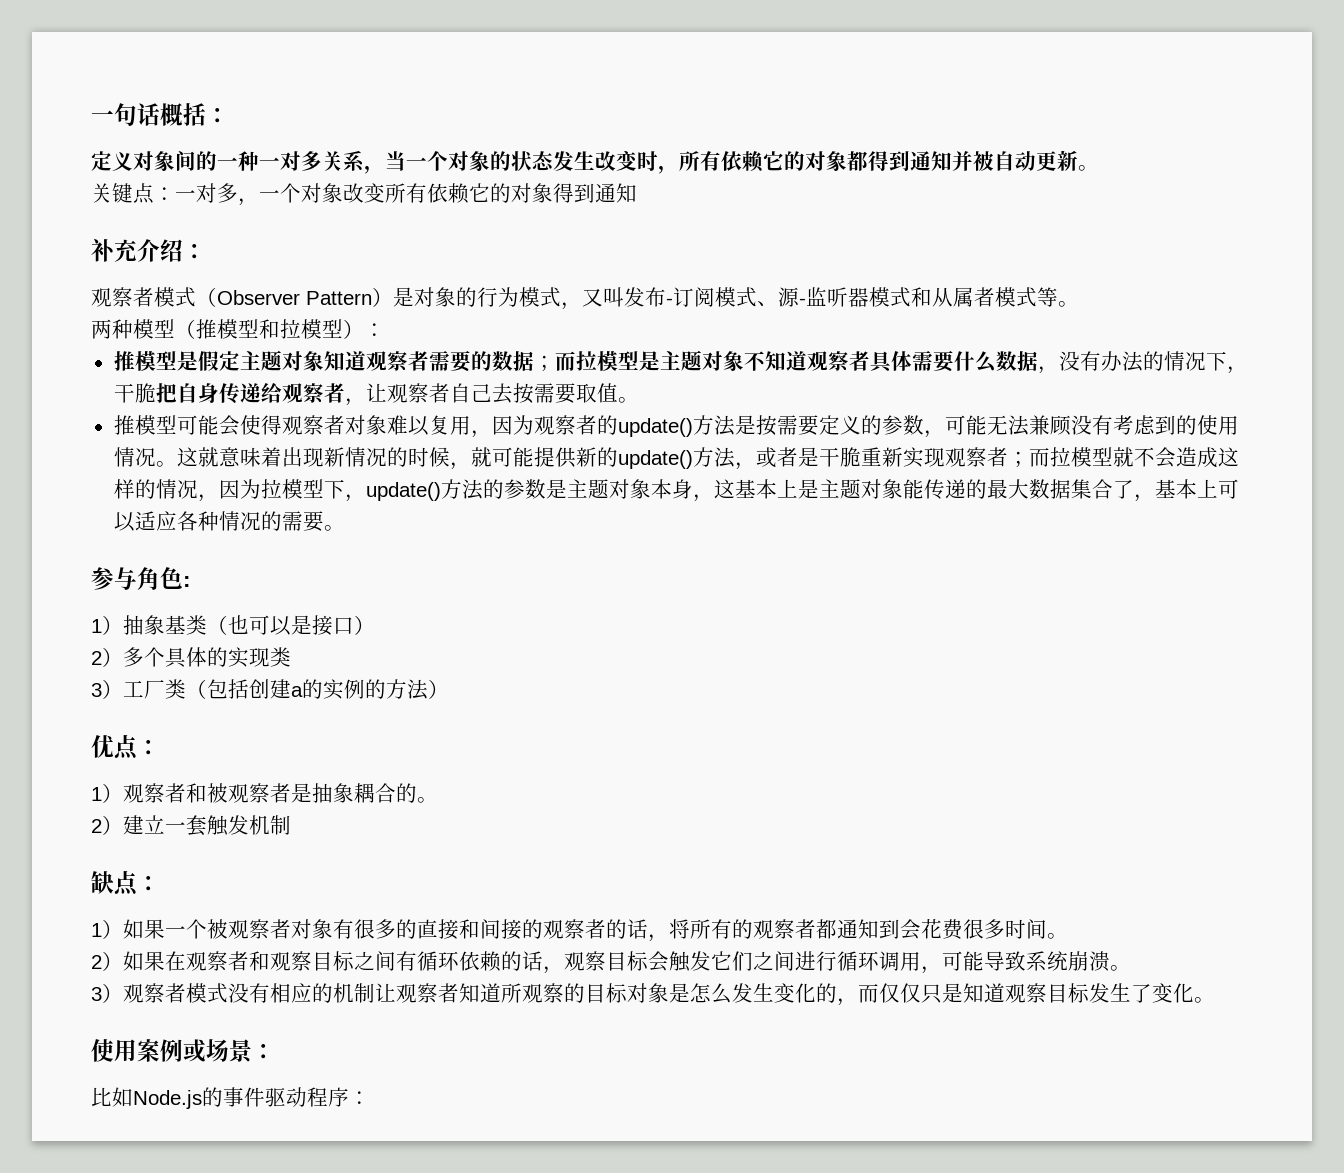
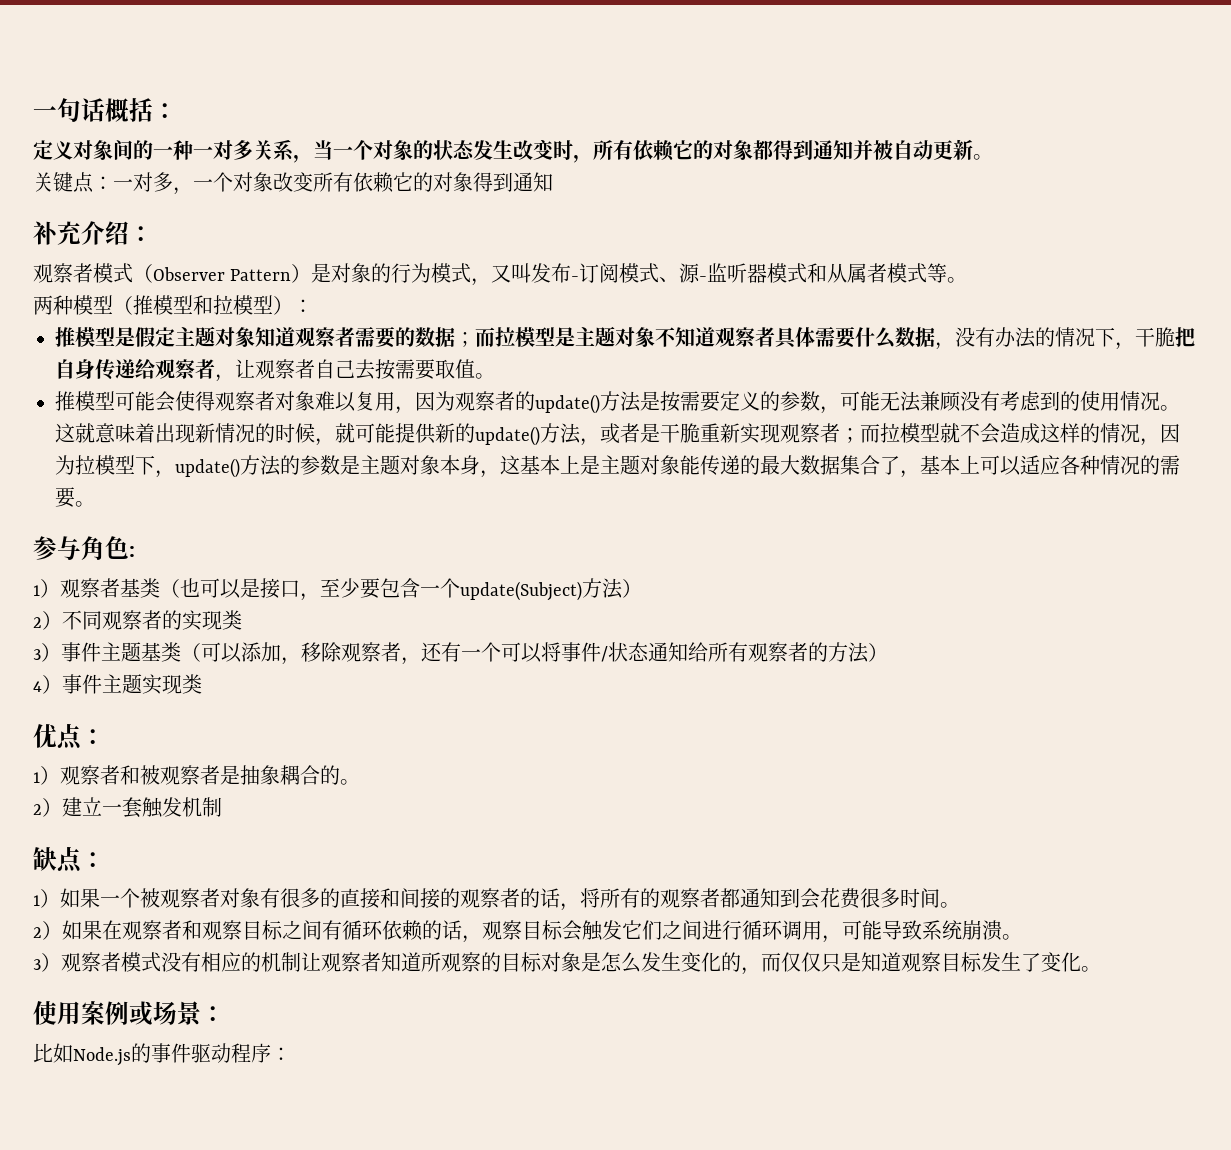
- 1）抽象基类（也可以是接口）
+ 1）观察者基类（也可以是接口，至少要包含一个update(Subject)方法）
- 2）多个具体的实现类
+ 2）不同观察者的实现类
- 3）工厂类（包括创建a的实例的方法）
+ 3）事件主题基类（可以添加，移除观察者，还有一个可以将事件/状态通知给所有观察者的方法）
+ 4）事件主题实现类

